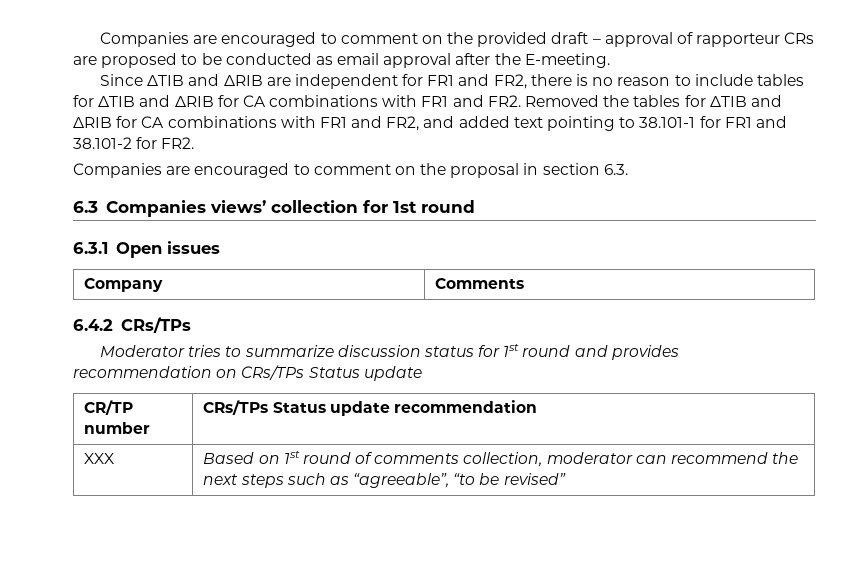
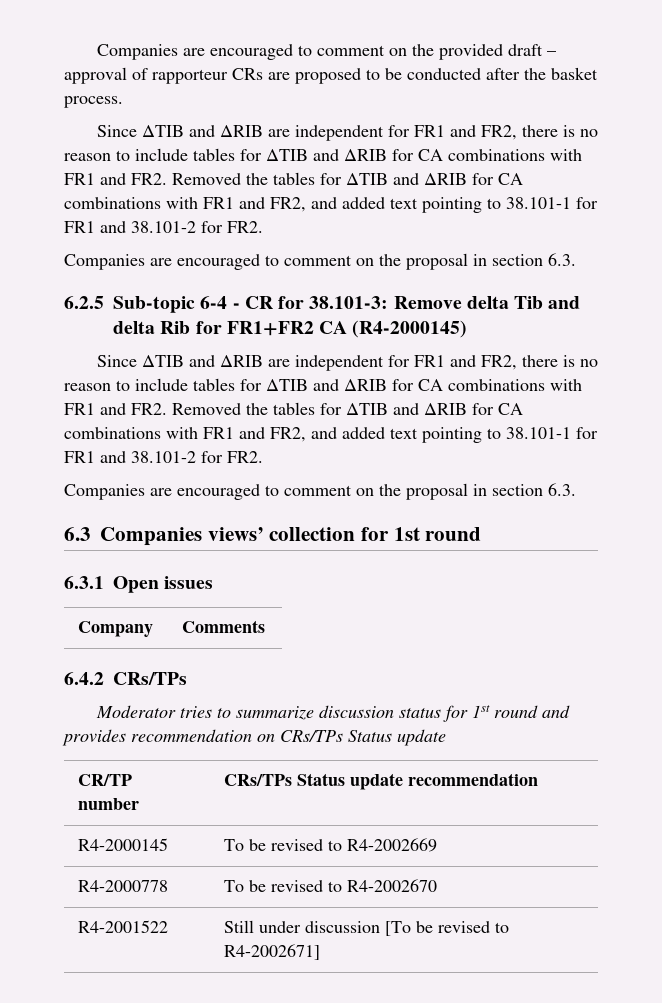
- Companies are encouraged to comment on the provided draft – approval of rapporteur CRs are proposed to be conducted as email approval after the E-meeting.
+ Companies are encouraged to comment on the provided draft – approval of rapporteur CRs are proposed to be conducted after the basket process.
+ Since ΔTIB and ΔRIB are independent for FR1 and FR2, there is no reason to include tables for ΔTIB and ΔRIB for CA combinations with FR1 and FR2. Removed the tables for ΔTIB and ΔRIB for CA combinations with FR1 and FR2, and added text pointing to 38.101-1 for FR1 and 38.101-2 for FR2.
+ Companies are encouraged to comment on the proposal in section 6.3.
+ 6.2.5 Sub-topic 6-4 - CR for 38.101-3: Remove delta Tib and delta Rib for FR1+FR2 CA (R4-2000145)
- XXX | Based on 1st round of comments collection, moderator can recommend the next steps such as “agreeable”, “to be revised”
+ R4-2000145 | To be revised to R4-2002669
+ R4-2000778 | To be revised to R4-2002670
+ R4-2001522 | Still under discussion [To be revised to R4-2002671]

